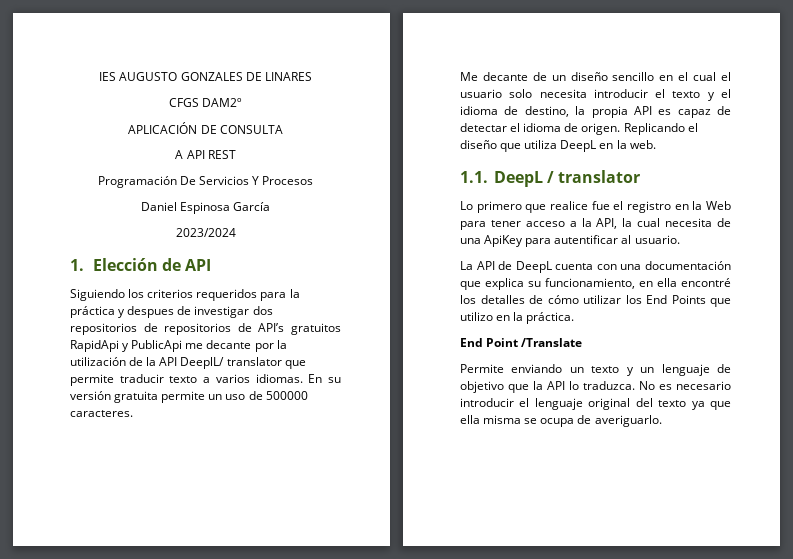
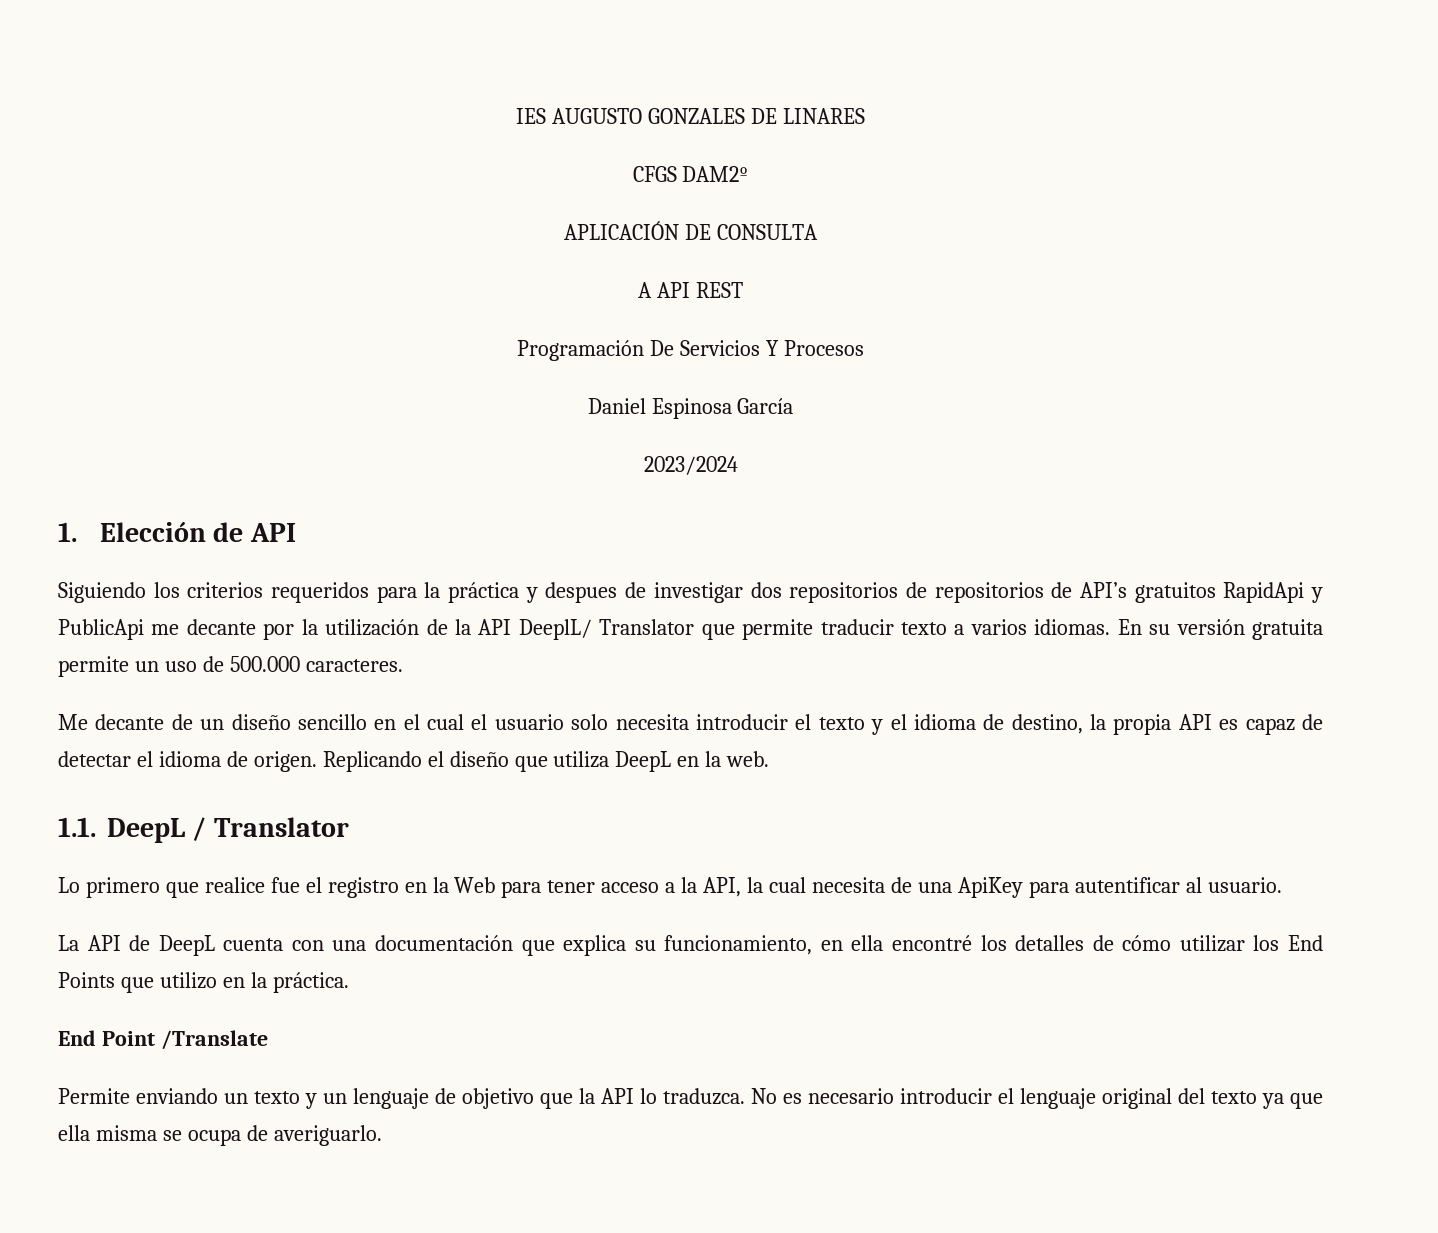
- Siguiendo los criterios requeridos para la práctica y despues de investigar dos repositorios de repositorios de API’s gratuitos RapidApi y PublicApi me decante por la utilización de la API DeeplL/ translator que permite traducir texto a varios idiomas.
+ Siguiendo los criterios requeridos para la práctica y despues de investigar dos repositorios de repositorios de API’s gratuitos RapidApi y PublicApi me decante por la utilización de la API DeeplL/ Translator que permite traducir texto a varios idiomas.
- En su versión gratuita permite un uso de 500000 caracteres.
+ En su versión gratuita permite un uso de 500.000 caracteres.
- 1.1. DeepL / translator
+ 1.1. DeepL / Translator

